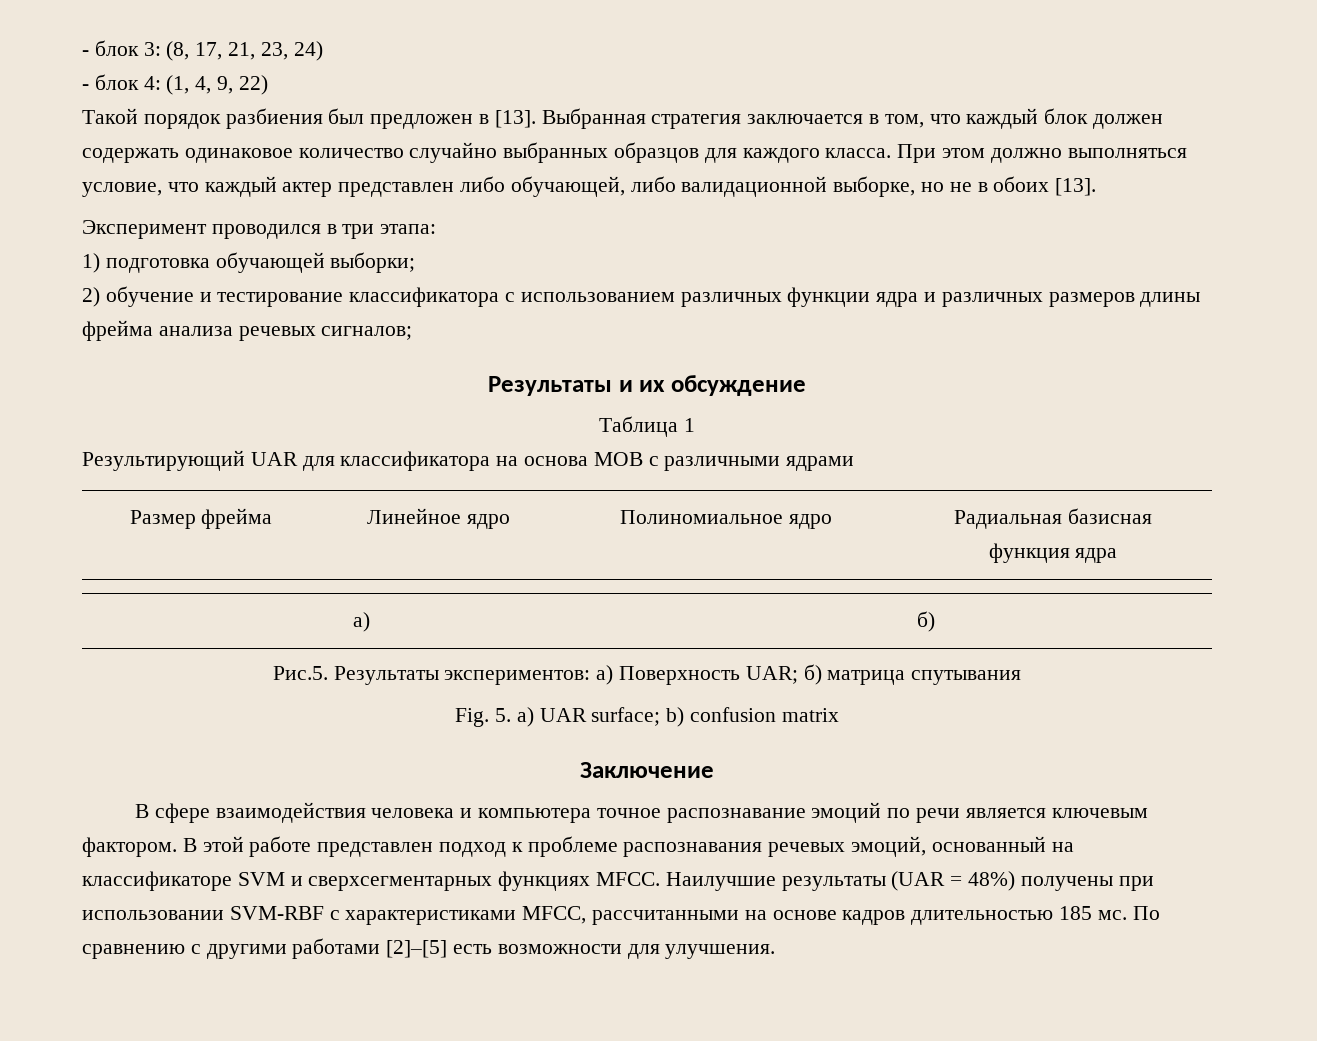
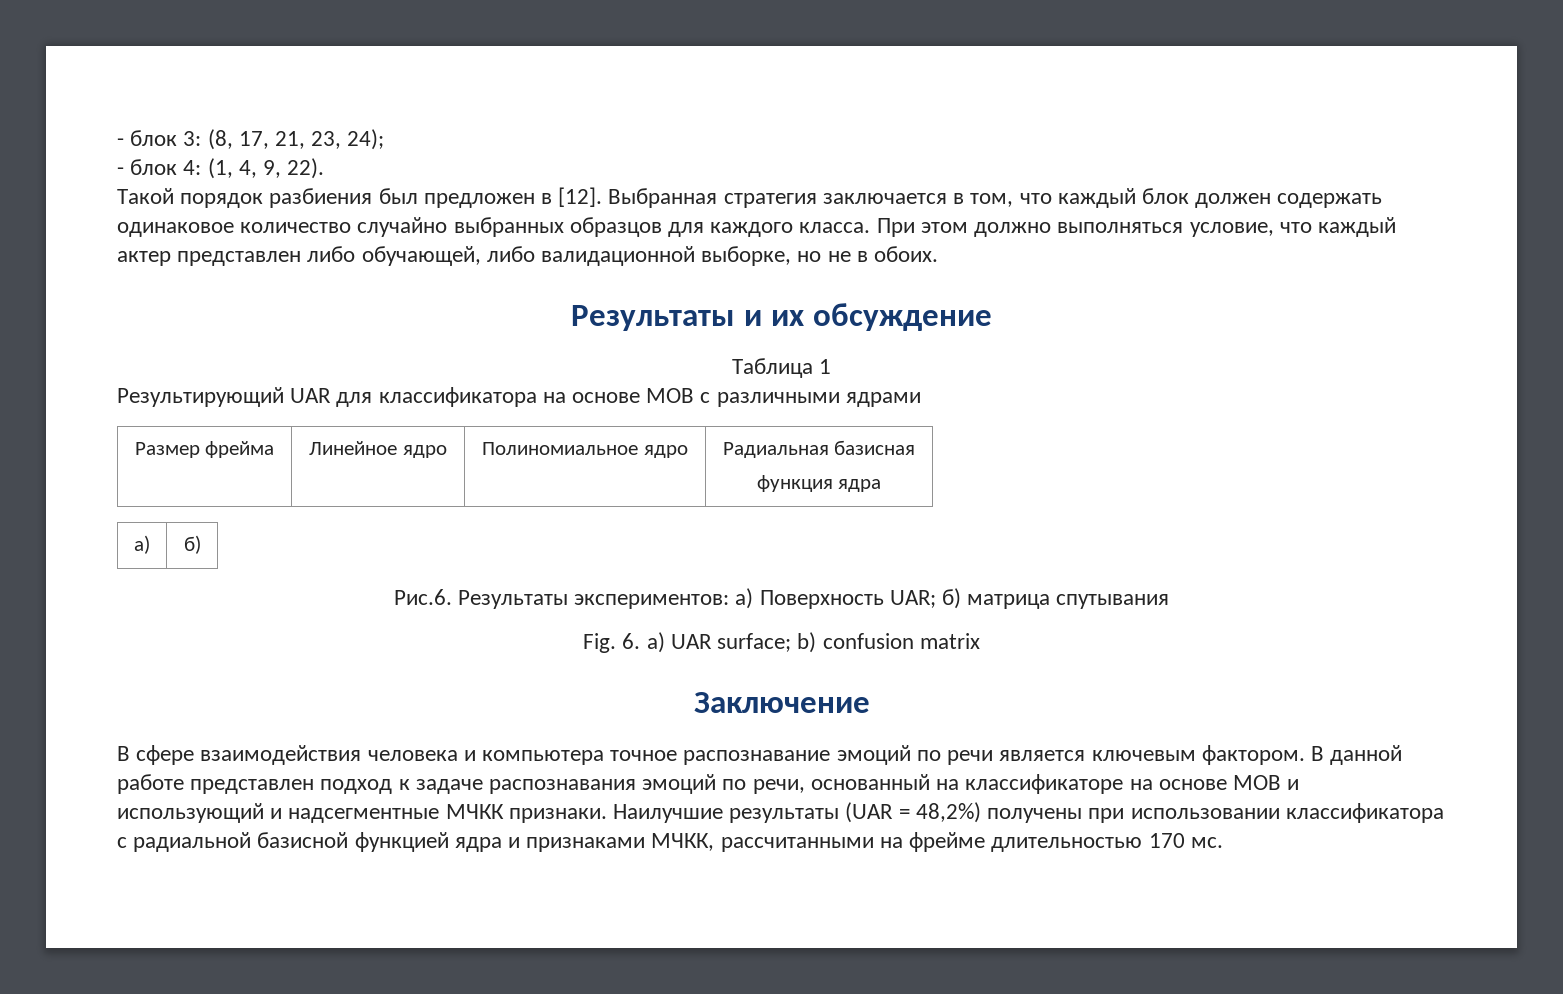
- - блок 3: (8, 17, 21, 23, 24)
+ - блок 3: (8, 17, 21, 23, 24);
- - блок 4: (1, 4, 9, 22)
+ - блок 4: (1, 4, 9, 22).
- Такой порядок разбиения был предложен в [13].
+ Такой порядок разбиения был предложен в [12].
- При этом должно выполняться условие, что каждый актер представлен либо обучающей, либо валидационной выборке, но не в обоих [13].
- Эксперимент проводился в три этапа:
- 1) подготовка обучающей выборки;
- 2) обучение и тестирование классификатора с использованием различных функции ядра и различных размеров длины фрейма анализа речевых сигналов;
+ При этом должно выполняться условие, что каждый актер представлен либо обучающей, либо валидационной выборке, но не в обоих.
- Результирующий UAR для классификатора на основа МОВ с различными ядрами
+ Результирующий UAR для классификатора на основе МОВ с различными ядрами
- Рис.5. Результаты экспериментов: а) Поверхность UAR; б) матрица спутывания
+ Рис.6. Результаты экспериментов: а) Поверхность UAR; б) матрица спутывания
- Fig. 5. a) UAR surface; b) confusion matrix
+ Fig. 6. a) UAR surface; b) confusion matrix
- В этой работе представлен подход к проблеме распознавания речевых эмоций, основанный на классификаторе SVM и сверхсегментарных функциях MFCC.
+ В данной работе представлен подход к задаче распознавания эмоций по речи, основанный на классификаторе на основе МОВ и использующий и надсегментные МЧКК признаки.
- Наилучшие результаты (UAR = 48%) получены при использовании SVM-RBF с характеристиками MFCC, рассчитанными на основе кадров длительностью 185 мс. По сравнению с другими работами [2]–[5] есть возможности для улучшения.
+ Наилучшие результаты (UAR = 48,2%) получены при использовании классификатора с радиальной базисной функцией ядра и признаками МЧКК, рассчитанными на фрейме длительностью 170 мс.

